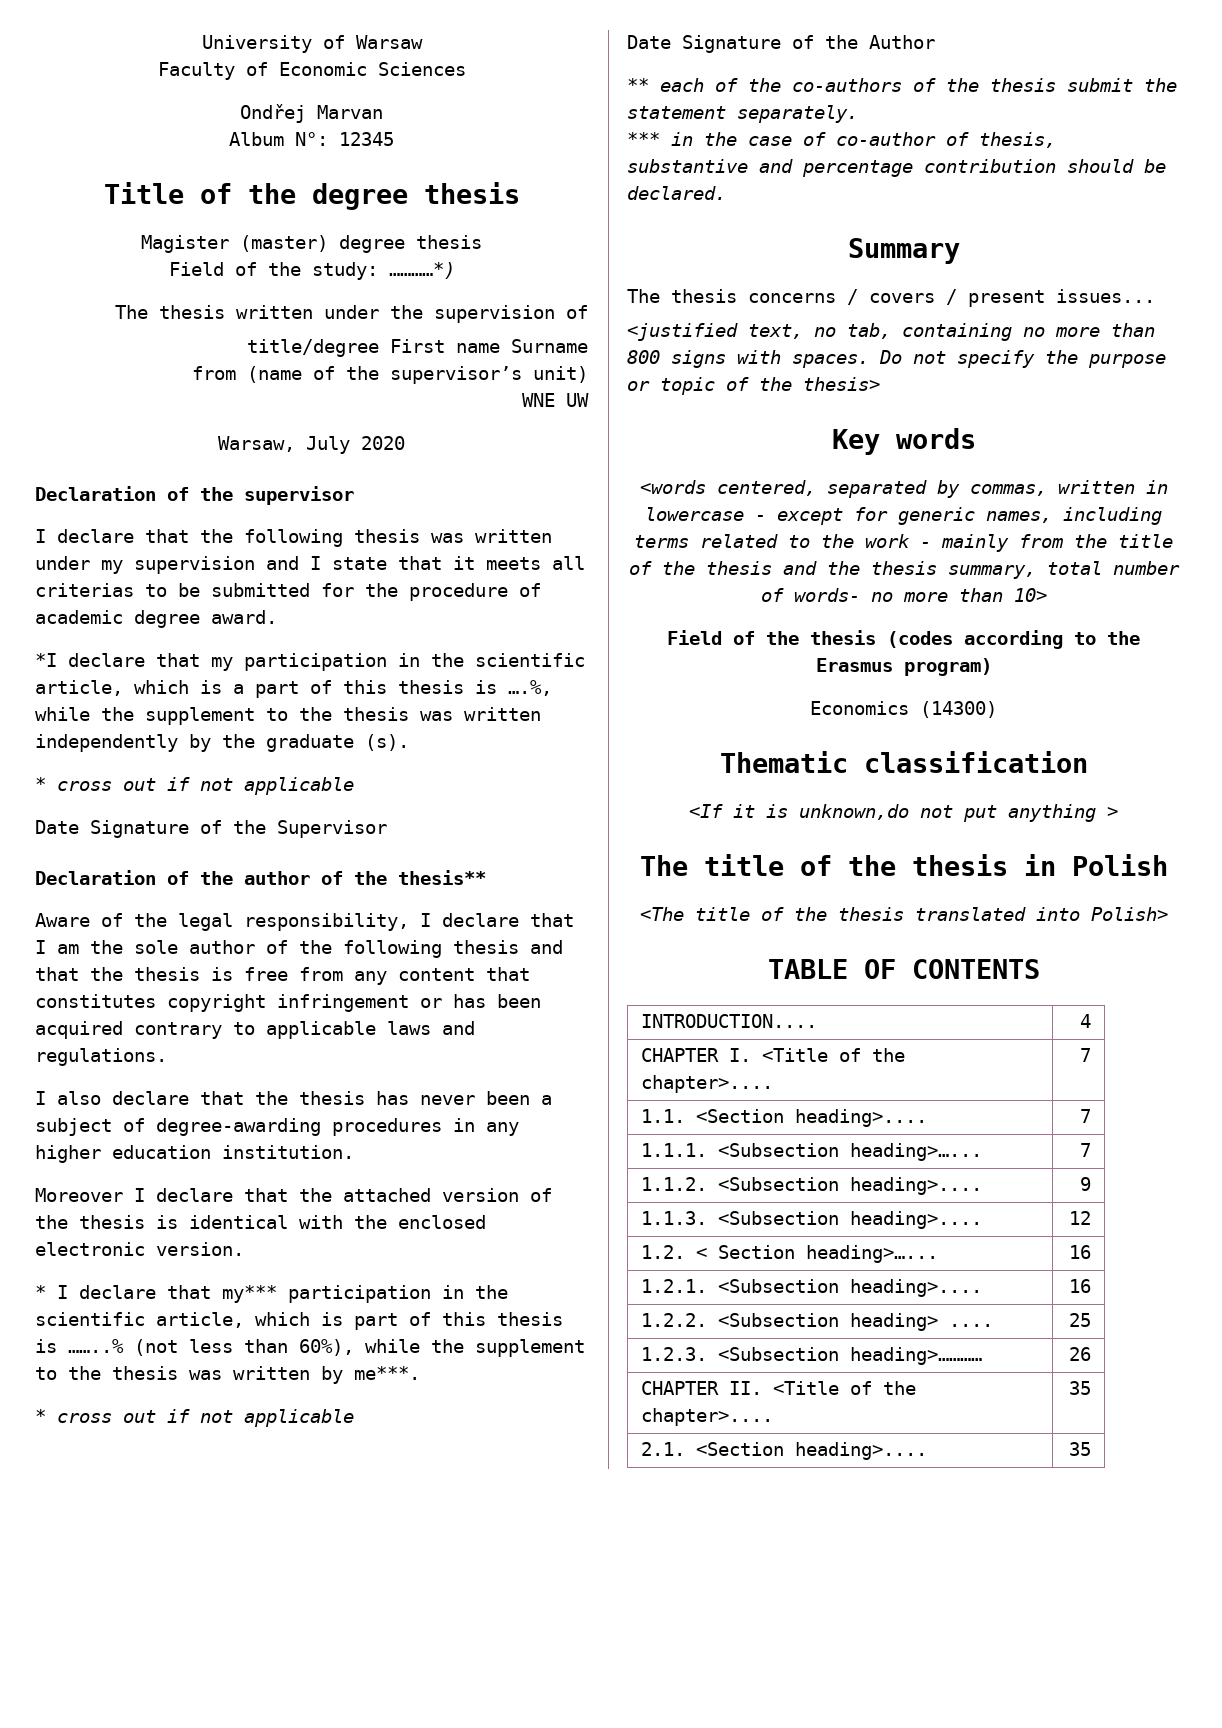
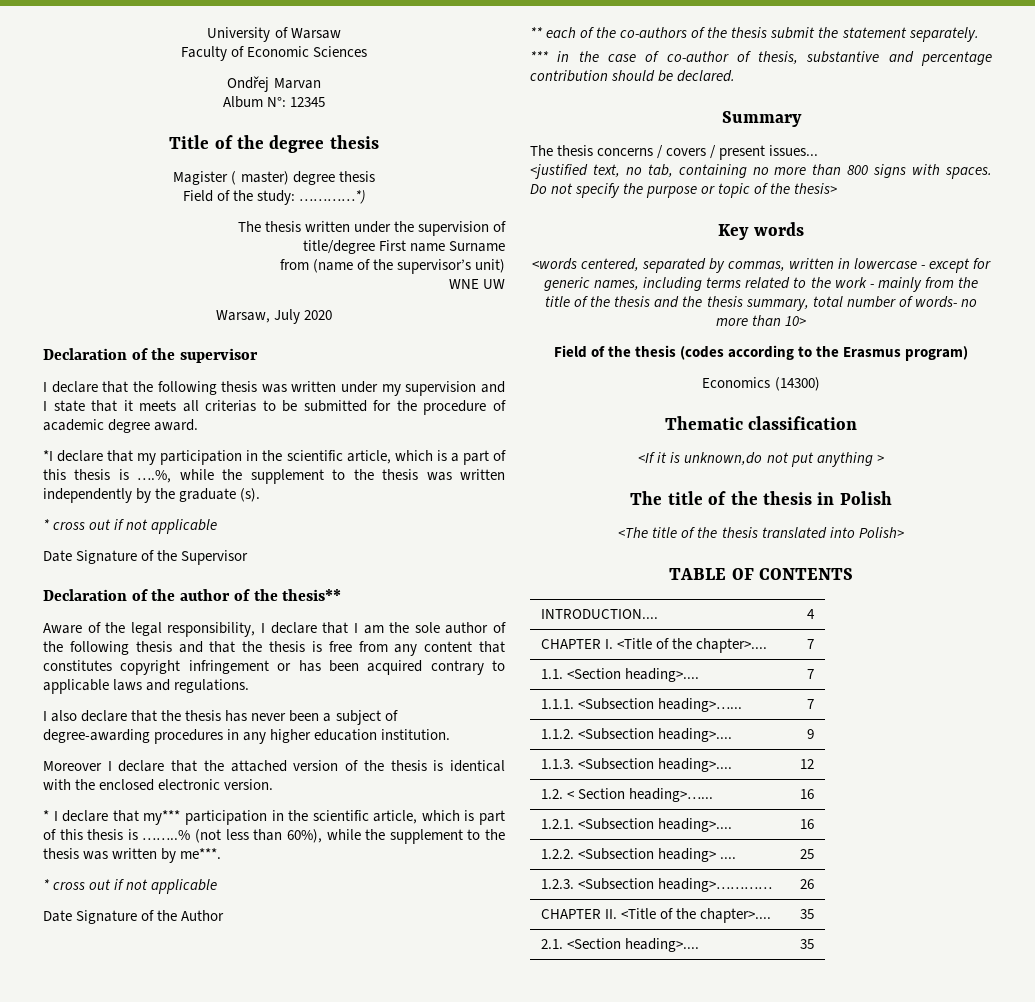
- Magister (master) degree thesis
+ Magister ( master) degree thesis

